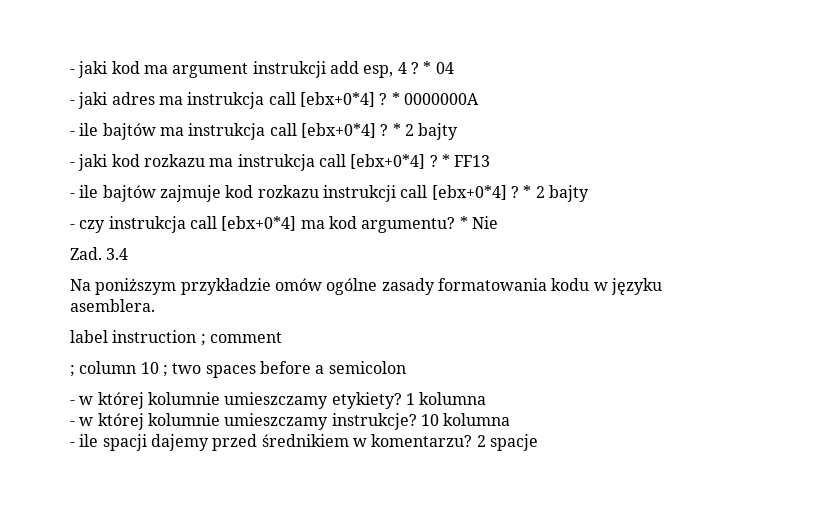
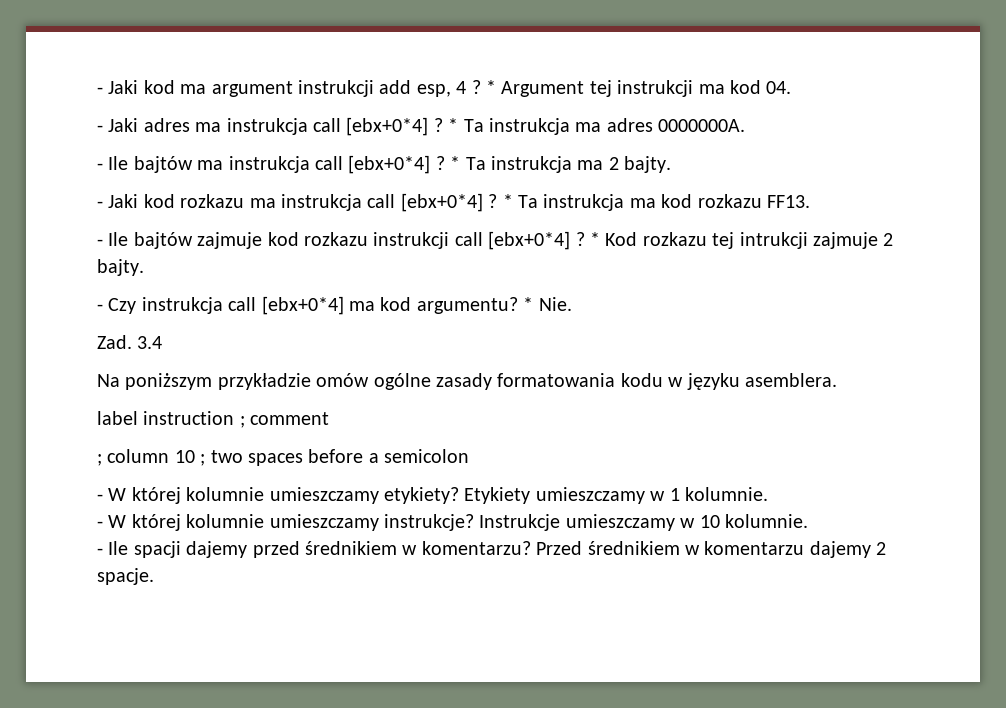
- - jaki kod ma argument instrukcji add esp, 4 ?
+ - Jaki kod ma argument instrukcji add esp, 4 ?
- * 04
- - jaki adres ma instrukcja call [ebx+0*4] ?
+ * Argument tej instrukcji ma kod 04.
+ - Jaki adres ma instrukcja call [ebx+0*4] ?
- * 0000000A
- - ile bajtów ma instrukcja call [ebx+0*4] ? * 2 bajty
- - jaki kod rozkazu ma instrukcja call [ebx+0*4] ?
+ * Ta instrukcja ma adres 0000000A.
+ - Ile bajtów ma instrukcja call [ebx+0*4] ? * Ta instrukcja ma 2 bajty.
+ - Jaki kod rozkazu ma instrukcja call [ebx+0*4] ?
- * FF13
- - ile bajtów zajmuje kod rozkazu instrukcji call [ebx+0*4] ? * 2 bajty
- - czy instrukcja call [ebx+0*4] ma kod argumentu?
+ * Ta instrukcja ma kod rozkazu FF13.
+ - Ile bajtów zajmuje kod rozkazu instrukcji call [ebx+0*4] ? * Kod rozkazu tej intrukcji zajmuje 2 bajty.
+ - Czy instrukcja call [ebx+0*4] ma kod argumentu?
- * Nie
+ * Nie.
- - w której kolumnie umieszczamy etykiety?
+ - W której kolumnie umieszczamy etykiety?
- 1 kolumna
- - w której kolumnie umieszczamy instrukcje?
+ Etykiety umieszczamy w 1 kolumnie.
+ - W której kolumnie umieszczamy instrukcje?
- 10 kolumna
- - ile spacji dajemy przed średnikiem w komentarzu?
+ Instrukcje umieszczamy w 10 kolumnie.
+ - Ile spacji dajemy przed średnikiem w komentarzu?
- 2 spacje
+ Przed średnikiem w komentarzu dajemy 2 spacje.

